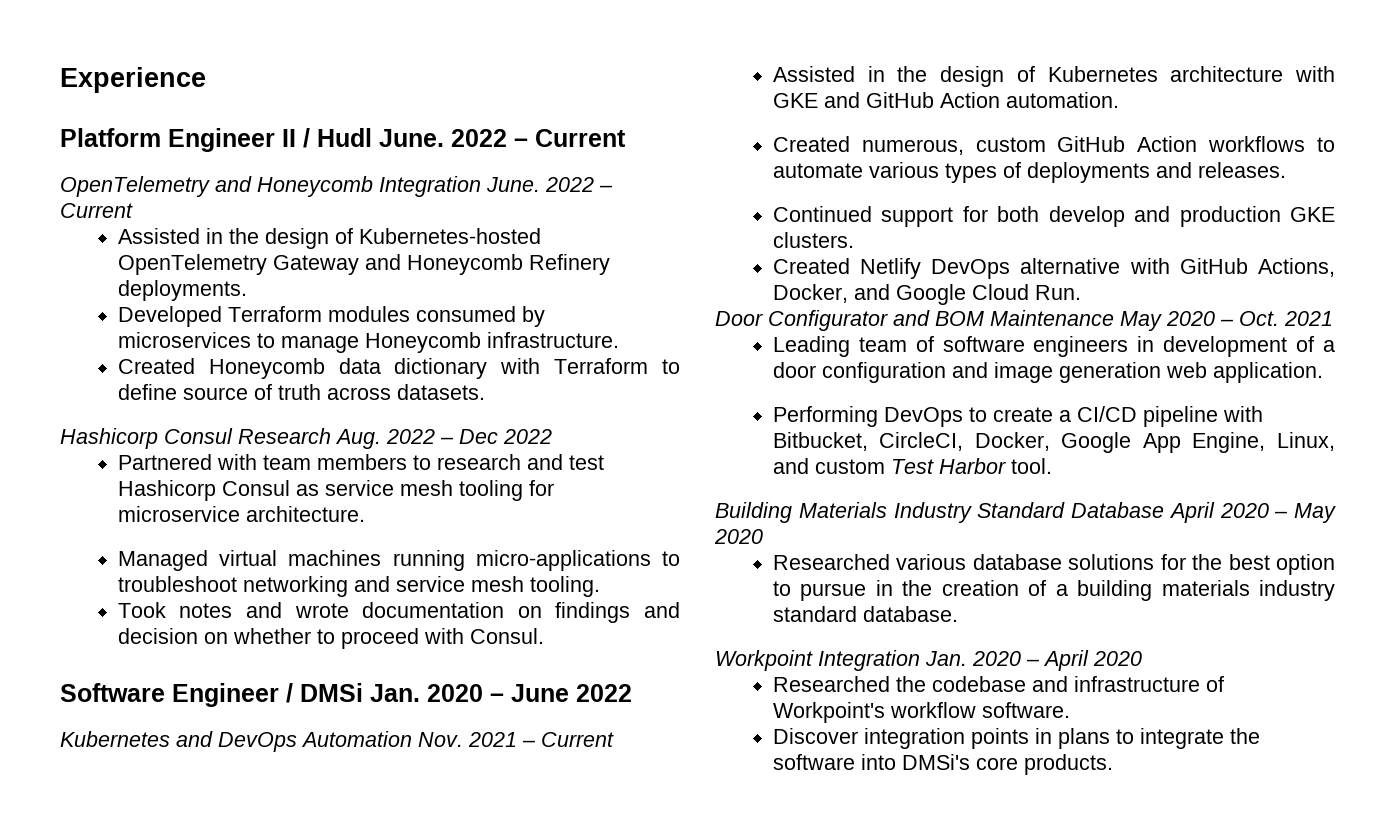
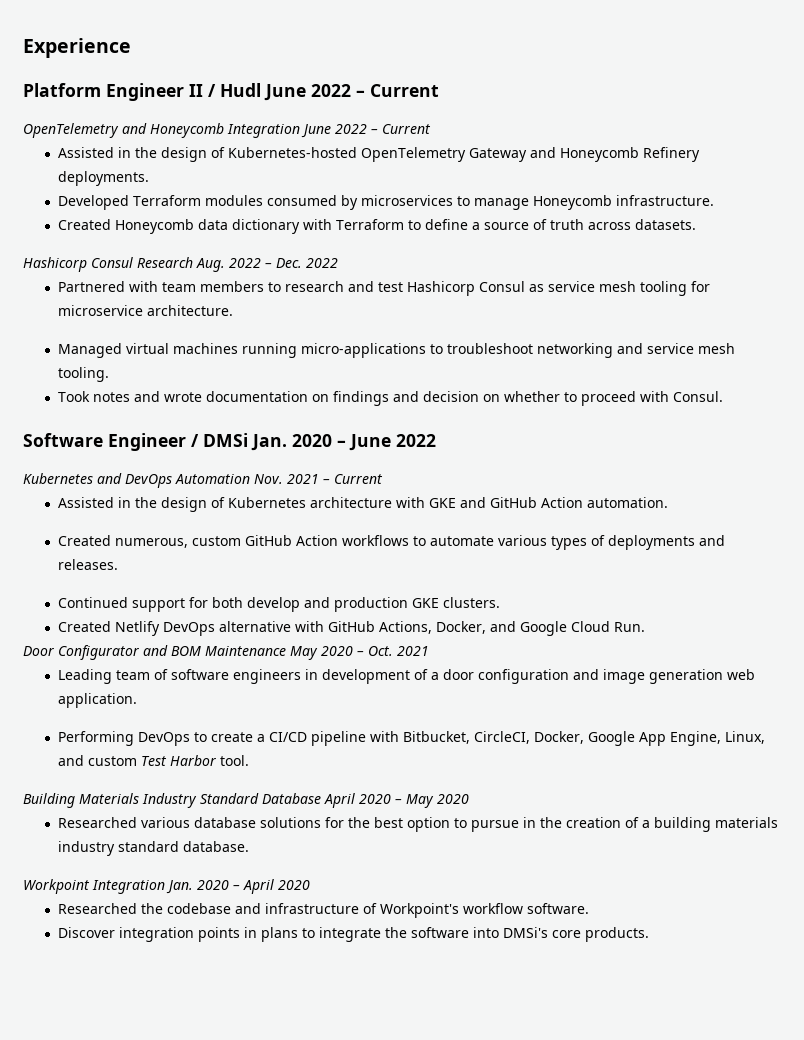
- Platform Engineer II / Hudl June. 2022 – Current
+ Platform Engineer II / Hudl June 2022 – Current
- OpenTelemetry and Honeycomb Integration June. 2022 – Current
+ OpenTelemetry and Honeycomb Integration June 2022 – Current
- Created Honeycomb data dictionary with Terraform to define source of truth across datasets.
+ Created Honeycomb data dictionary with Terraform to define a source of truth across datasets.
- Hashicorp Consul Research Aug. 2022 – Dec 2022
+ Hashicorp Consul Research Aug. 2022 – Dec. 2022

